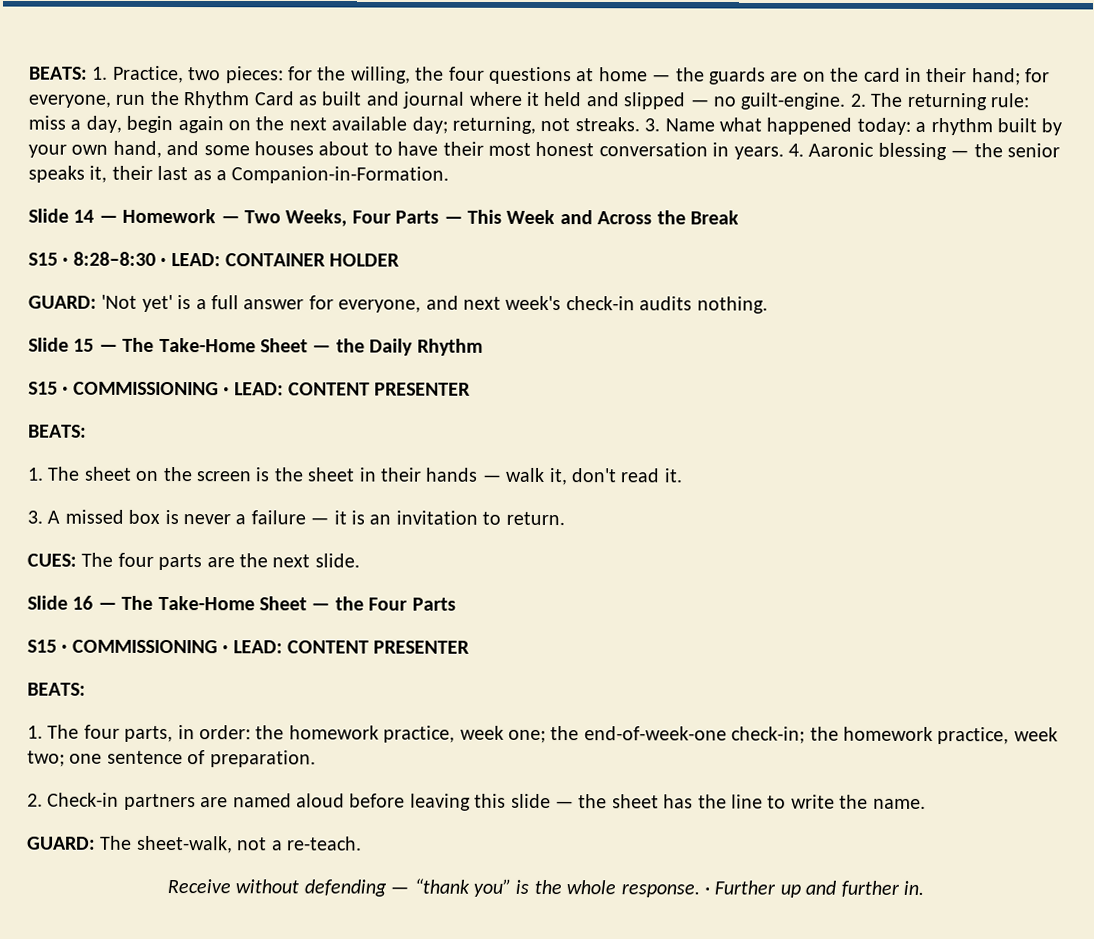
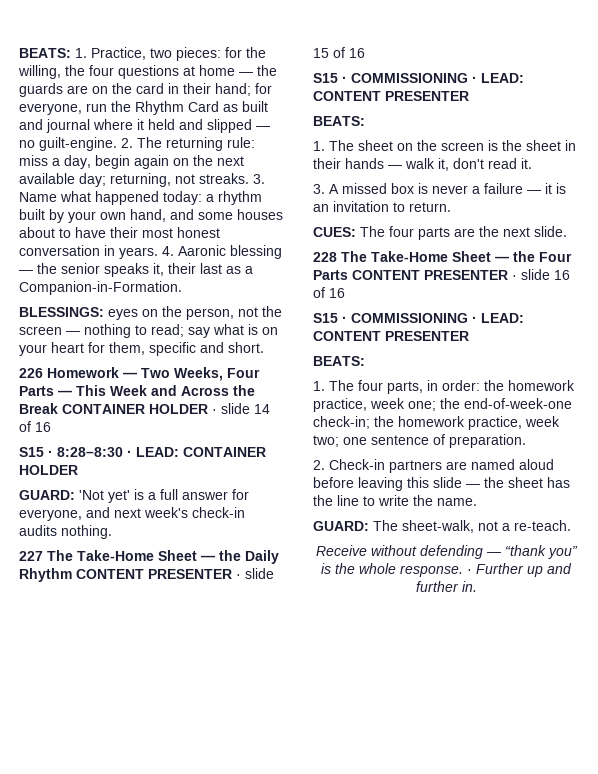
- Slide 14 — Homework — Two Weeks, Four Parts — This Week and Across the Break
+ BLESSINGS: eyes on the person, not the screen — nothing to read; say what is on your heart for them, specific and short.
+ 226 Homework — Two Weeks, Four Parts — This Week and Across the Break CONTAINER HOLDER · slide 14 of 16
- Slide 15 — The Take-Home Sheet — the Daily Rhythm
+ 227 The Take-Home Sheet — the Daily Rhythm CONTENT PRESENTER · slide 15 of 16
- Slide 16 — The Take-Home Sheet — the Four Parts
+ 228 The Take-Home Sheet — the Four Parts CONTENT PRESENTER · slide 16 of 16

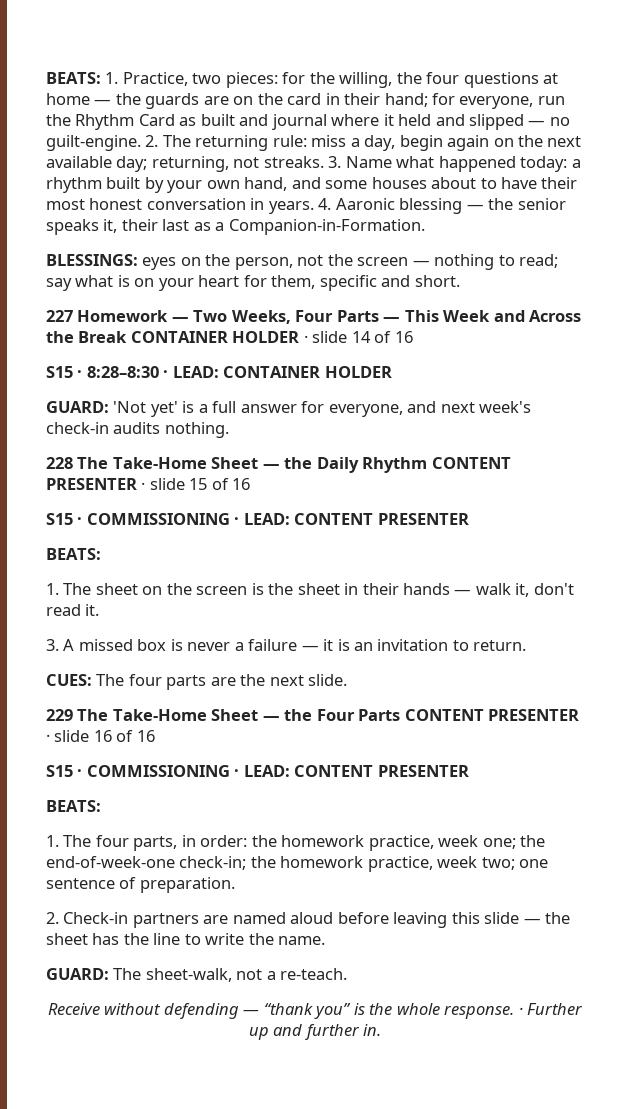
- 226 Homework — Two Weeks, Four Parts — This Week and Across the Break CONTAINER HOLDER · slide 14 of 16
+ 227 Homework — Two Weeks, Four Parts — This Week and Across the Break CONTAINER HOLDER · slide 14 of 16
- 227 The Take-Home Sheet — the Daily Rhythm CONTENT PRESENTER · slide 15 of 16
+ 228 The Take-Home Sheet — the Daily Rhythm CONTENT PRESENTER · slide 15 of 16
- 228 The Take-Home Sheet — the Four Parts CONTENT PRESENTER · slide 16 of 16
+ 229 The Take-Home Sheet — the Four Parts CONTENT PRESENTER · slide 16 of 16

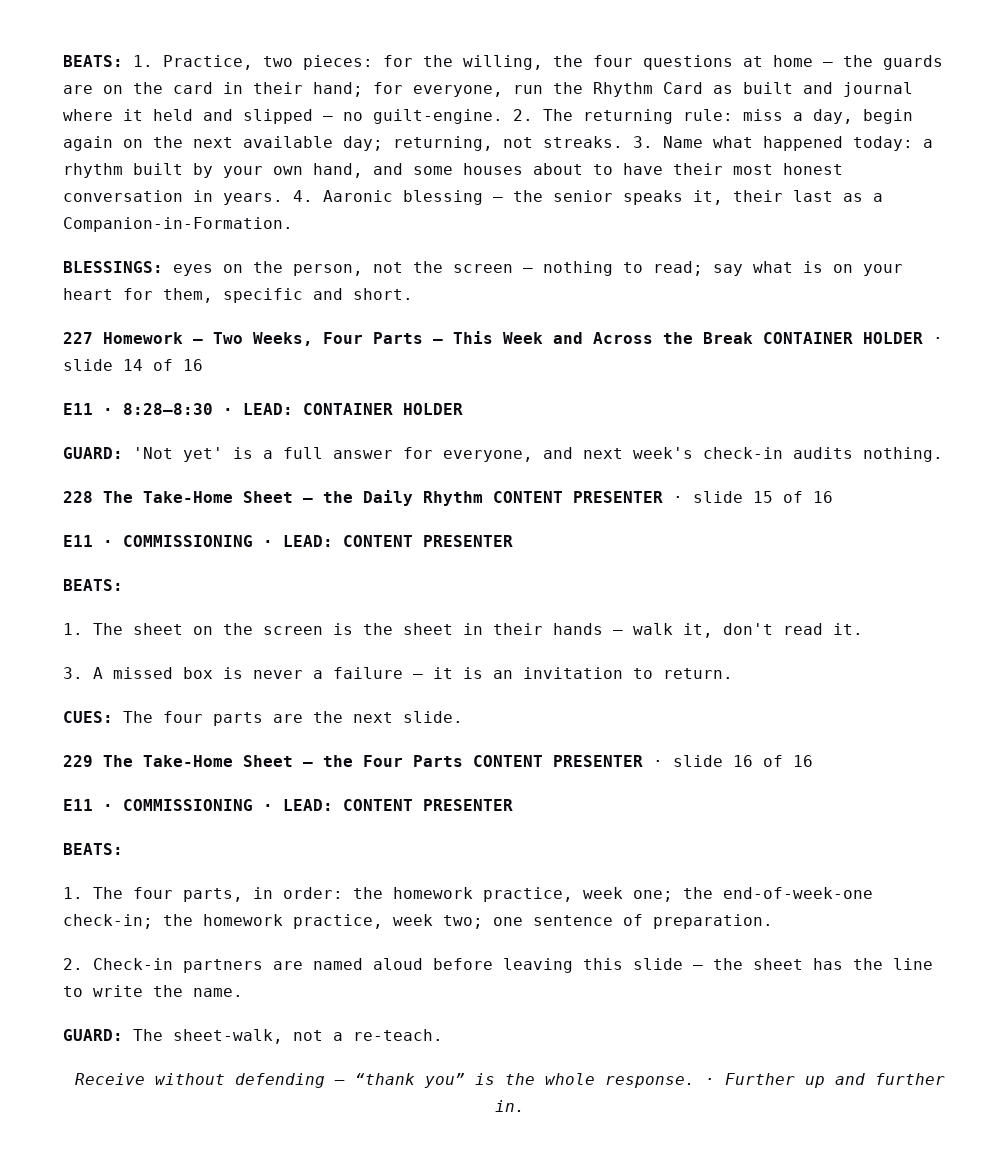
- S15 · 8:28–8:30 · LEAD: CONTAINER HOLDER
+ E11 · 8:28–8:30 · LEAD: CONTAINER HOLDER
  228 The Take-Home Sheet — the Daily Rhythm CONTENT PRESENTER · slide 15 of 16
- S15 · COMMISSIONING · LEAD: CONTENT PRESENTER
+ E11 · COMMISSIONING · LEAD: CONTENT PRESENTER
  229 The Take-Home Sheet — the Four Parts CONTENT PRESENTER · slide 16 of 16
- S15 · COMMISSIONING · LEAD: CONTENT PRESENTER
+ E11 · COMMISSIONING · LEAD: CONTENT PRESENTER

